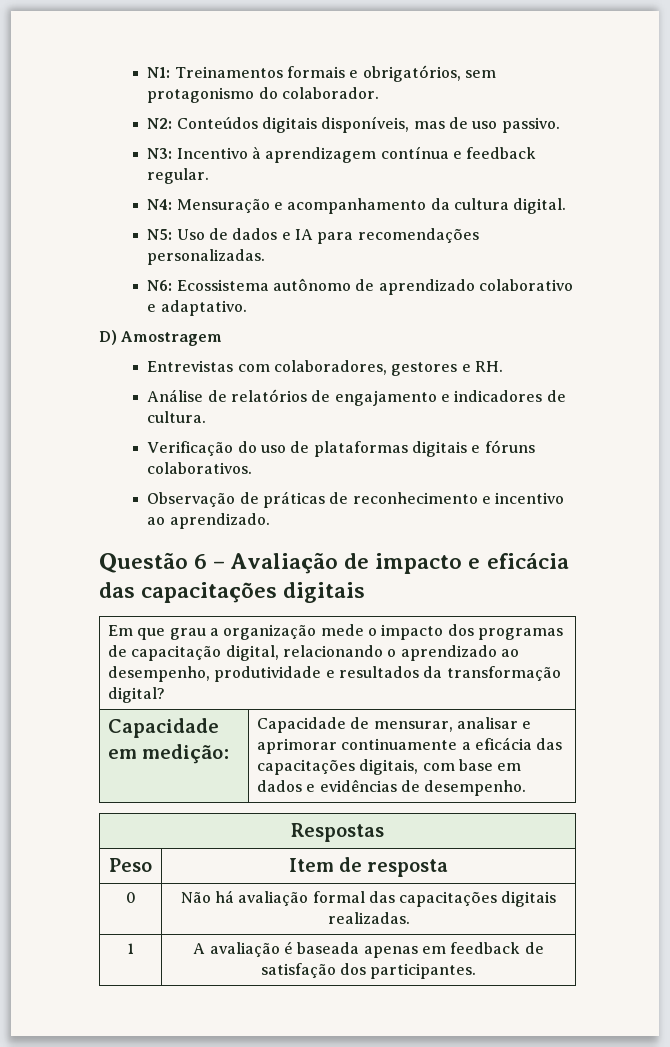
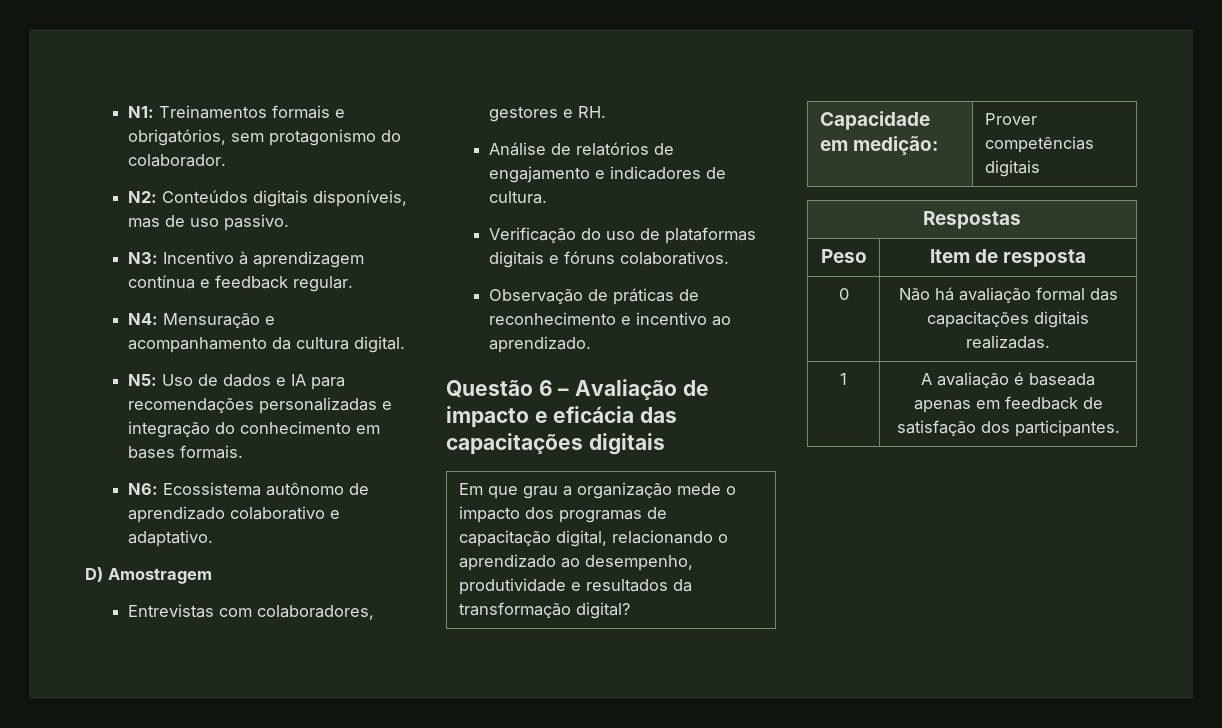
- N5: Uso de dados e IA para recomendações personalizadas.
+ N5: Uso de dados e IA para recomendações personalizadas e integração do conhecimento em bases formais.
- Capacidade em medição: | Capacidade de mensurar, analisar e aprimorar continuamente a eficácia das capacitações digitais, com base em dados e evidências de desempenho.
+ Capacidade em medição: | Prover competências digitais

